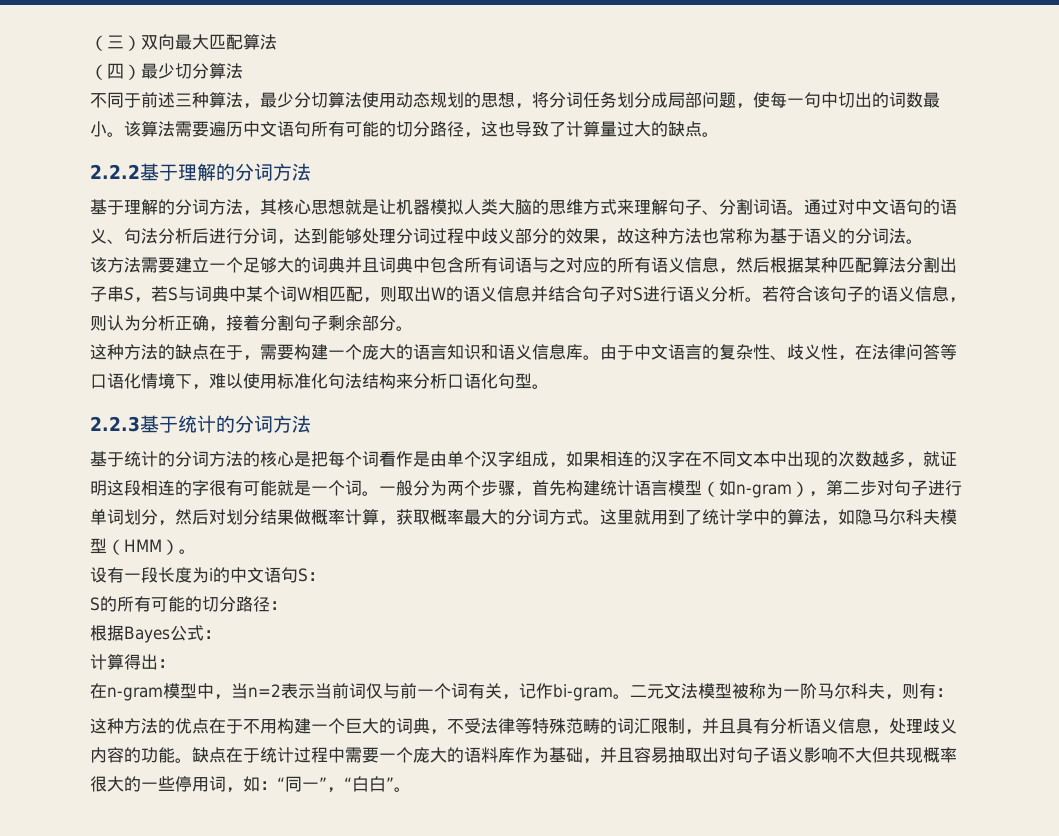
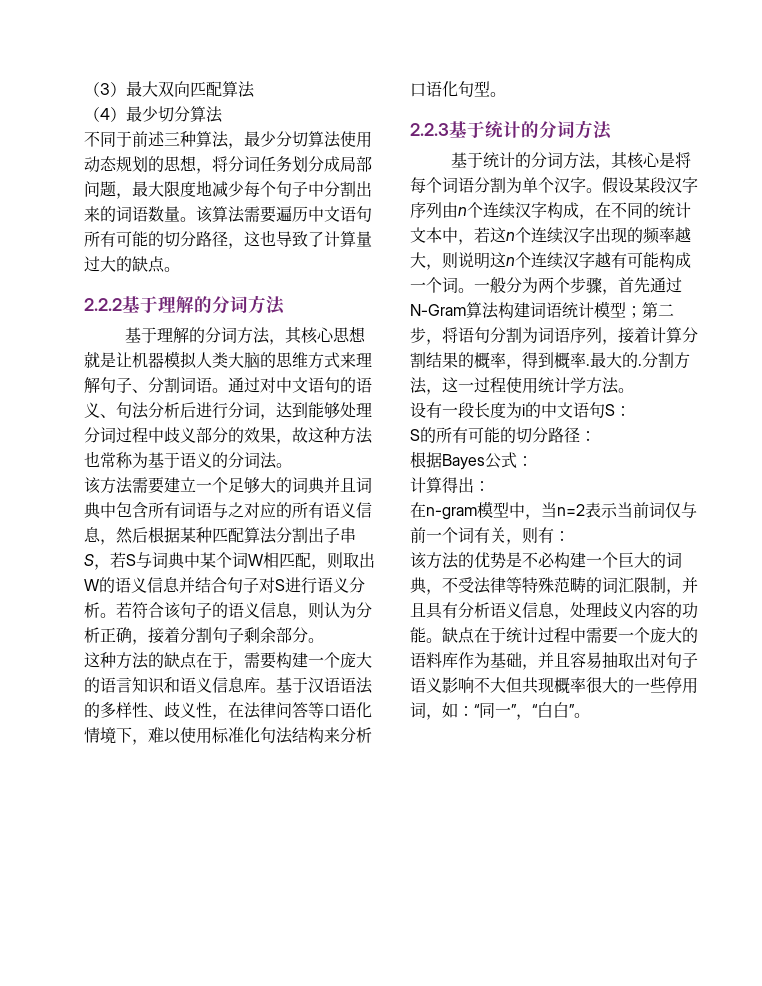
- （三）双向最大匹配算法
+ （3）最大双向匹配算法
- （四）最少切分算法
+ （4）最少切分算法
- 不同于前述三种算法，最少分切算法使用动态规划的思想，将分词任务划分成局部问题，使每一句中切出的词数最小。
+ 不同于前述三种算法，最少分切算法使用动态规划的思想，将分词任务划分成局部问题，最大限度地减少每个句子中分割出来的词语数量。
- 由于中文语言的复杂性、歧义性，在法律问答等口语化情境下，难以使用标准化句法结构来分析口语化句型。
+ 基于汉语语法的多样性、歧义性，在法律问答等口语化情境下，难以使用标准化句法结构来分析口语化句型。
- 基于统计的分词方法的核心是把每个词看作是由单个汉字组成，如果相连的汉字在不同文本中出现的次数越多，就证明这段相连的字很有可能就是一个词。
+ 基于统计的分词方法，其核心是将每个词语分割为单个汉字。假设某段汉字序列由n个连续汉字构成，在不同的统计文本中，若这n个连续汉字出现的频率越大，则说明这n个连续汉字越有可能构成一个词。
- 一般分为两个步骤，首先构建统计语言模型（如n-gram），第二步对句子进行单词划分，然后对划分结果做概率计算，获取概率最大的分词方式。这里就用到了统计学中的算法，如隐马尔科夫模型（HMM）。
+ 一般分为两个步骤，首先通过N-Gram算法构建词语统计模型；第二步，将语句分割为词语序列，接着计算分割结果的概率，得到概率.最大的.分割方法，这一过程使用统计学方法。
- 在n-gram模型中，当n=2表示当前词仅与前一个词有关，记作bi-gram。二元文法模型被称为一阶马尔科夫，则有：
+ 在n-gram模型中，当n=2表示当前词仅与前一个词有关，则有：
- 这种方法的优点在于不用构建一个巨大的词典，不受法律等特殊范畴的词汇限制，并且具有分析语义信息，处理歧义内容的功能。
+ 该方法的优势是不必构建一个巨大的词典，不受法律等特殊范畴的词汇限制，并且具有分析语义信息，处理歧义内容的功能。

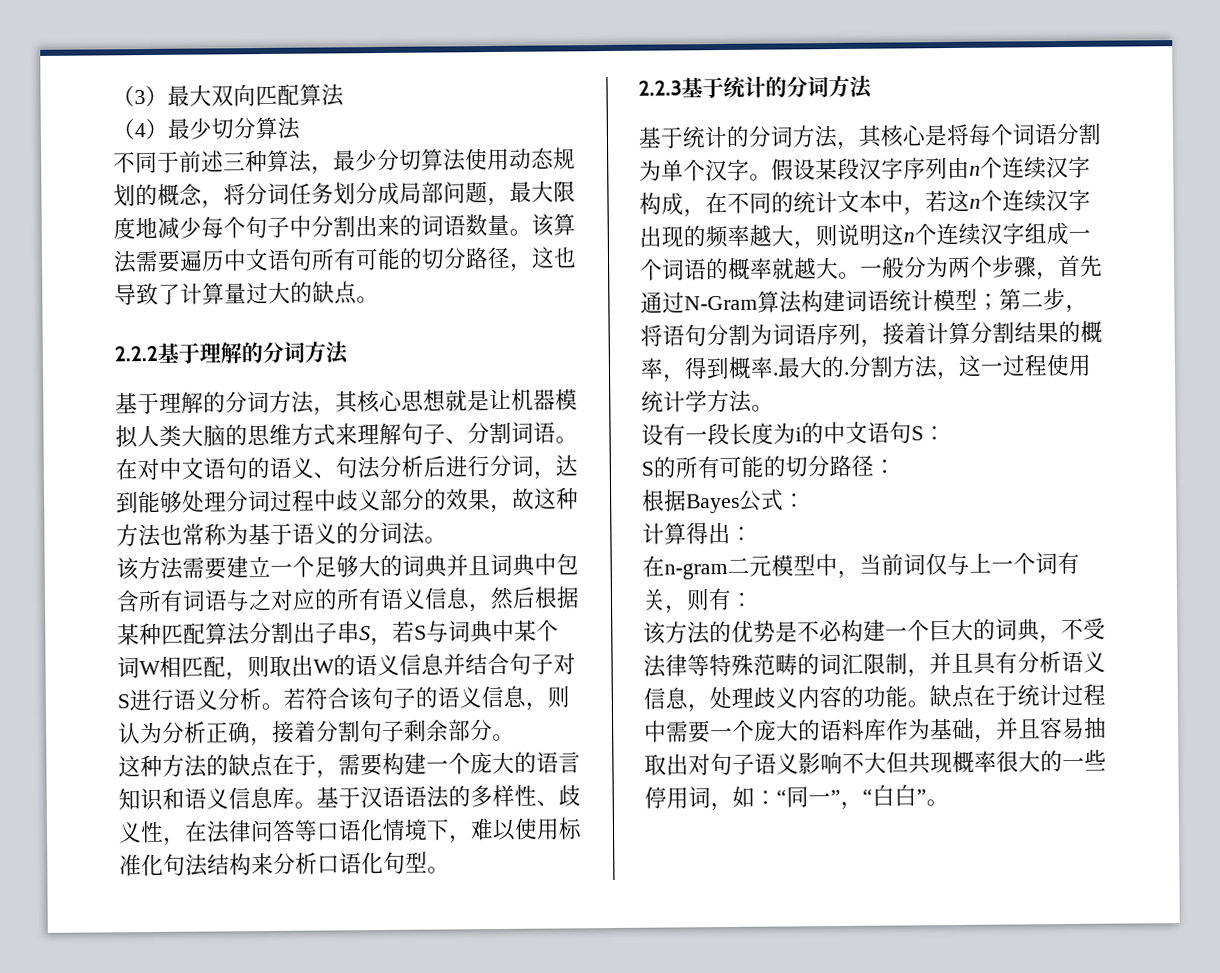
- 不同于前述三种算法，最少分切算法使用动态规划的思想，将分词任务划分成局部问题，最大限度地减少每个句子中分割出来的词语数量。
+ 不同于前述三种算法，最少分切算法使用动态规划的概念，将分词任务划分成局部问题，最大限度地减少每个句子中分割出来的词语数量。
- 通过对中文语句的语义、句法分析后进行分词，达到能够处理分词过程中歧义部分的效果，故这种方法也常称为基于语义的分词法。
+ 在对中文语句的语义、句法分析后进行分词，达到能够处理分词过程中歧义部分的效果，故这种方法也常称为基于语义的分词法。
- 假设某段汉字序列由n个连续汉字构成，在不同的统计文本中，若这n个连续汉字出现的频率越大，则说明这n个连续汉字越有可能构成一个词。
+ 假设某段汉字序列由n个连续汉字构成，在不同的统计文本中，若这n个连续汉字出现的频率越大，则说明这n个连续汉字组成一个词语的概率就越大。
- 在n-gram模型中，当n=2表示当前词仅与前一个词有关，则有：
+ 在n-gram二元模型中，当前词仅与上一个词有关，则有：

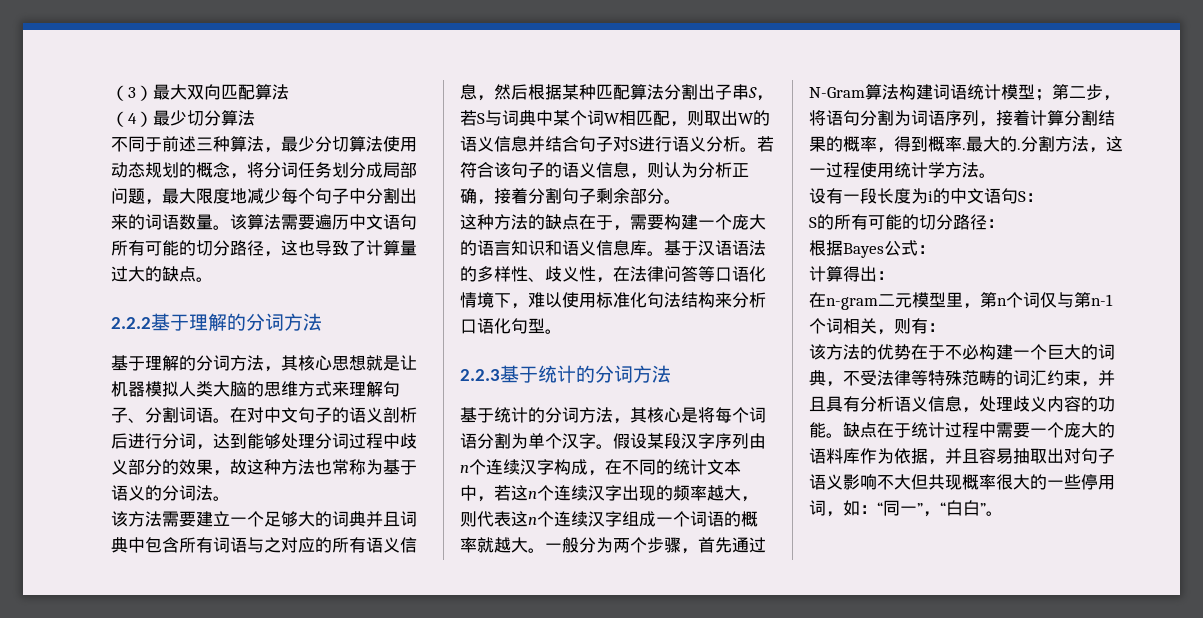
- 在对中文语句的语义、句法分析后进行分词，达到能够处理分词过程中歧义部分的效果，故这种方法也常称为基于语义的分词法。
+ 在对中文句子的语义剖析后进行分词，达到能够处理分词过程中歧义部分的效果，故这种方法也常称为基于语义的分词法。
- 假设某段汉字序列由n个连续汉字构成，在不同的统计文本中，若这n个连续汉字出现的频率越大，则说明这n个连续汉字组成一个词语的概率就越大。
+ 假设某段汉字序列由n个连续汉字构成，在不同的统计文本中，若这n个连续汉字出现的频率越大，则代表这n个连续汉字组成一个词语的概率就越大。
- 在n-gram二元模型中，当前词仅与上一个词有关，则有：
+ 在n-gram二元模型里，第n个词仅与第n-1个词相关，则有：
- 该方法的优势是不必构建一个巨大的词典，不受法律等特殊范畴的词汇限制，并且具有分析语义信息，处理歧义内容的功能。
+ 该方法的优势在于不必构建一个巨大的词典，不受法律等特殊范畴的词汇约束，并且具有分析语义信息，处理歧义内容的功能。
- 缺点在于统计过程中需要一个庞大的语料库作为基础，并且容易抽取出对句子语义影响不大但共现概率很大的一些停用词，如：“同一”，“白白”。
+ 缺点在于统计过程中需要一个庞大的语料库作为依据，并且容易抽取出对句子语义影响不大但共现概率很大的一些停用词，如：“同一”，“白白”。

